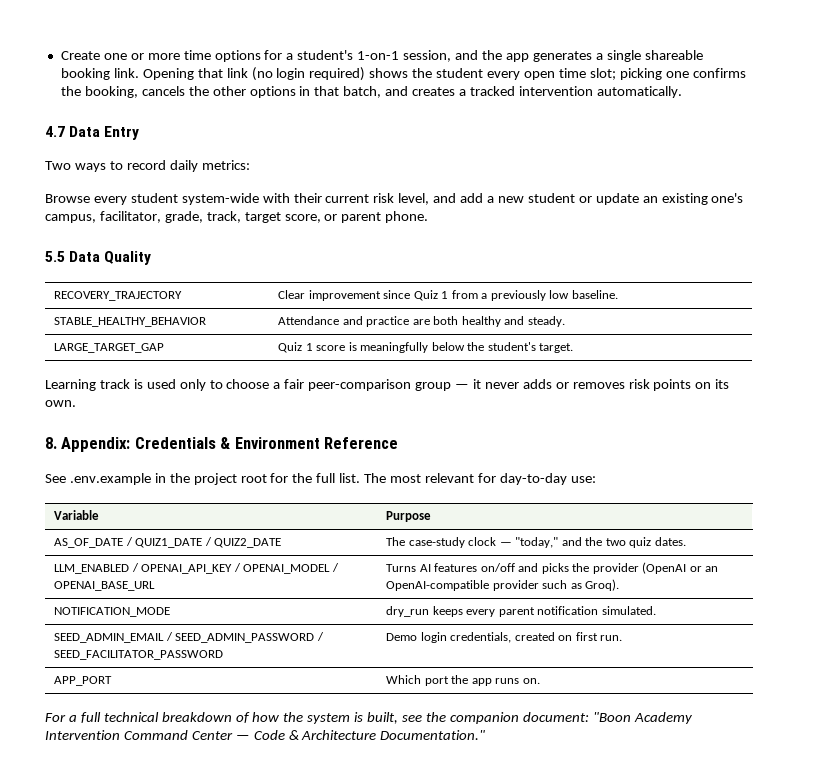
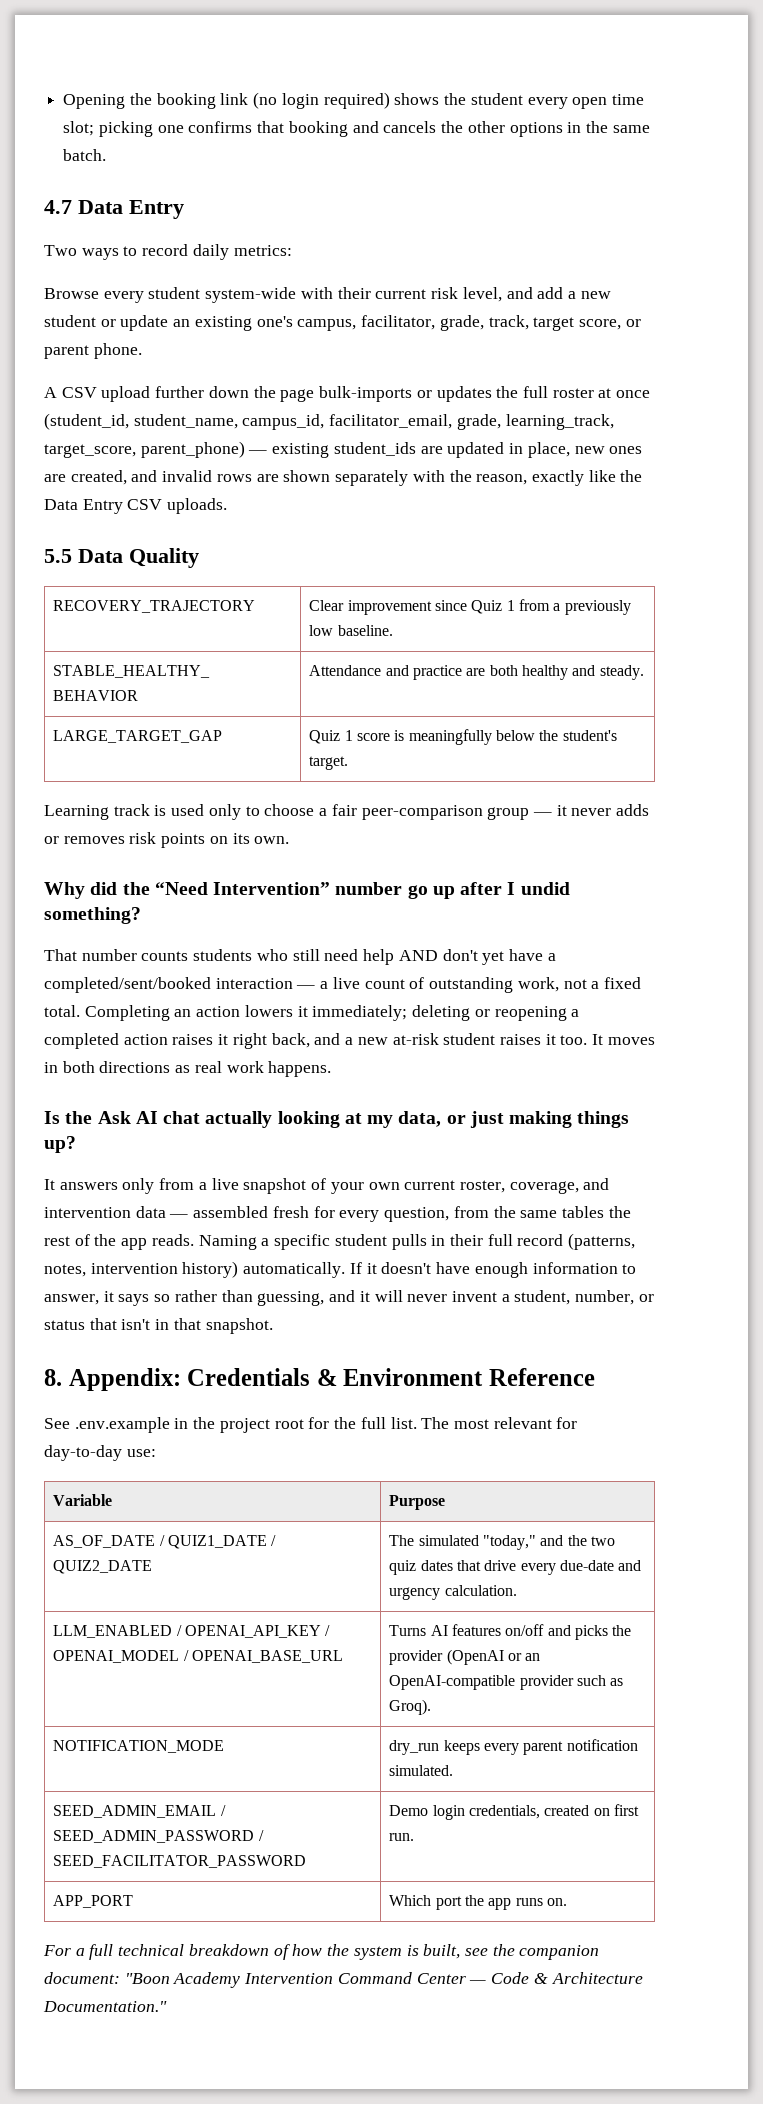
- Create one or more time options for a student's 1-on-1 session, and the app generates a single shareable booking link. Opening that link (no login required) shows the student every open time slot; picking one confirms the booking, cancels the other options in that batch, and creates a tracked intervention automatically.
+ Opening the booking link (no login required) shows the student every open time slot; picking one confirms that booking and cancels the other options in the same batch.
+ A CSV upload further down the page bulk-imports or updates the full roster at once (student_id, student_name, campus_id, facilitator_email, grade, learning_track, target_score, parent_phone) — existing student_ids are updated in place, new ones are created, and invalid rows are shown separately with the reason, exactly like the Data Entry CSV uploads.
+ Why did the “Need Intervention” number go up after I undid something?
+ That number counts students who still need help AND don't yet have a completed/sent/booked interaction — a live count of outstanding work, not a fixed total. Completing an action lowers it immediately; deleting or reopening a completed action raises it right back, and a new at-risk student raises it too. It moves in both directions as real work happens.
+ Is the Ask AI chat actually looking at my data, or just making things up?
+ It answers only from a live snapshot of your own current roster, coverage, and intervention data — assembled fresh for every question, from the same tables the rest of the app reads. Naming a specific student pulls in their full record (patterns, notes, intervention history) automatically. If it doesn't have enough information to answer, it says so rather than guessing, and it will never invent a student, number, or status that isn't in that snapshot.
- AS_OF_DATE / QUIZ1_DATE / QUIZ2_DATE | The case-study clock — "today," and the two quiz dates.
+ AS_OF_DATE / QUIZ1_DATE / QUIZ2_DATE | The simulated "today," and the two quiz dates that drive every due-date and urgency calculation.

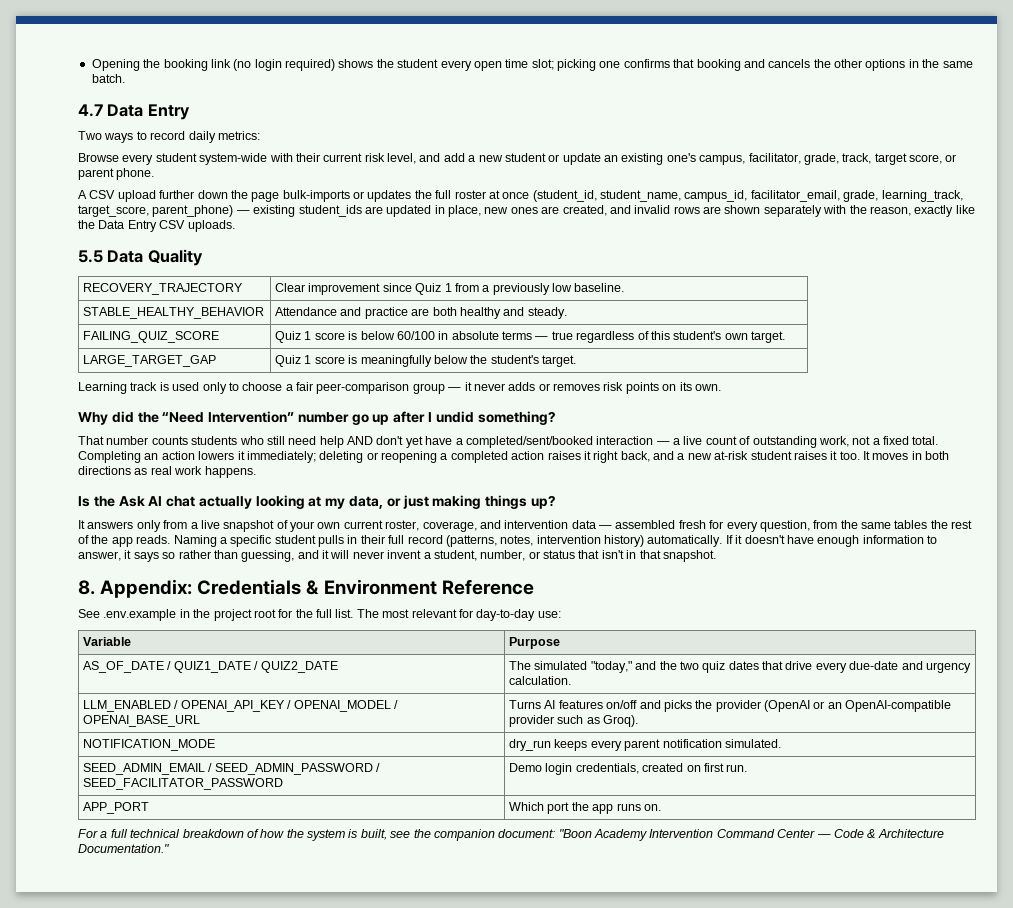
+ FAILING_QUIZ_SCORE | Quiz 1 score is below 60/100 in absolute terms — true regardless of this student's own target.

